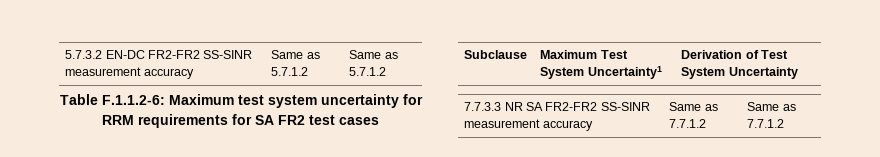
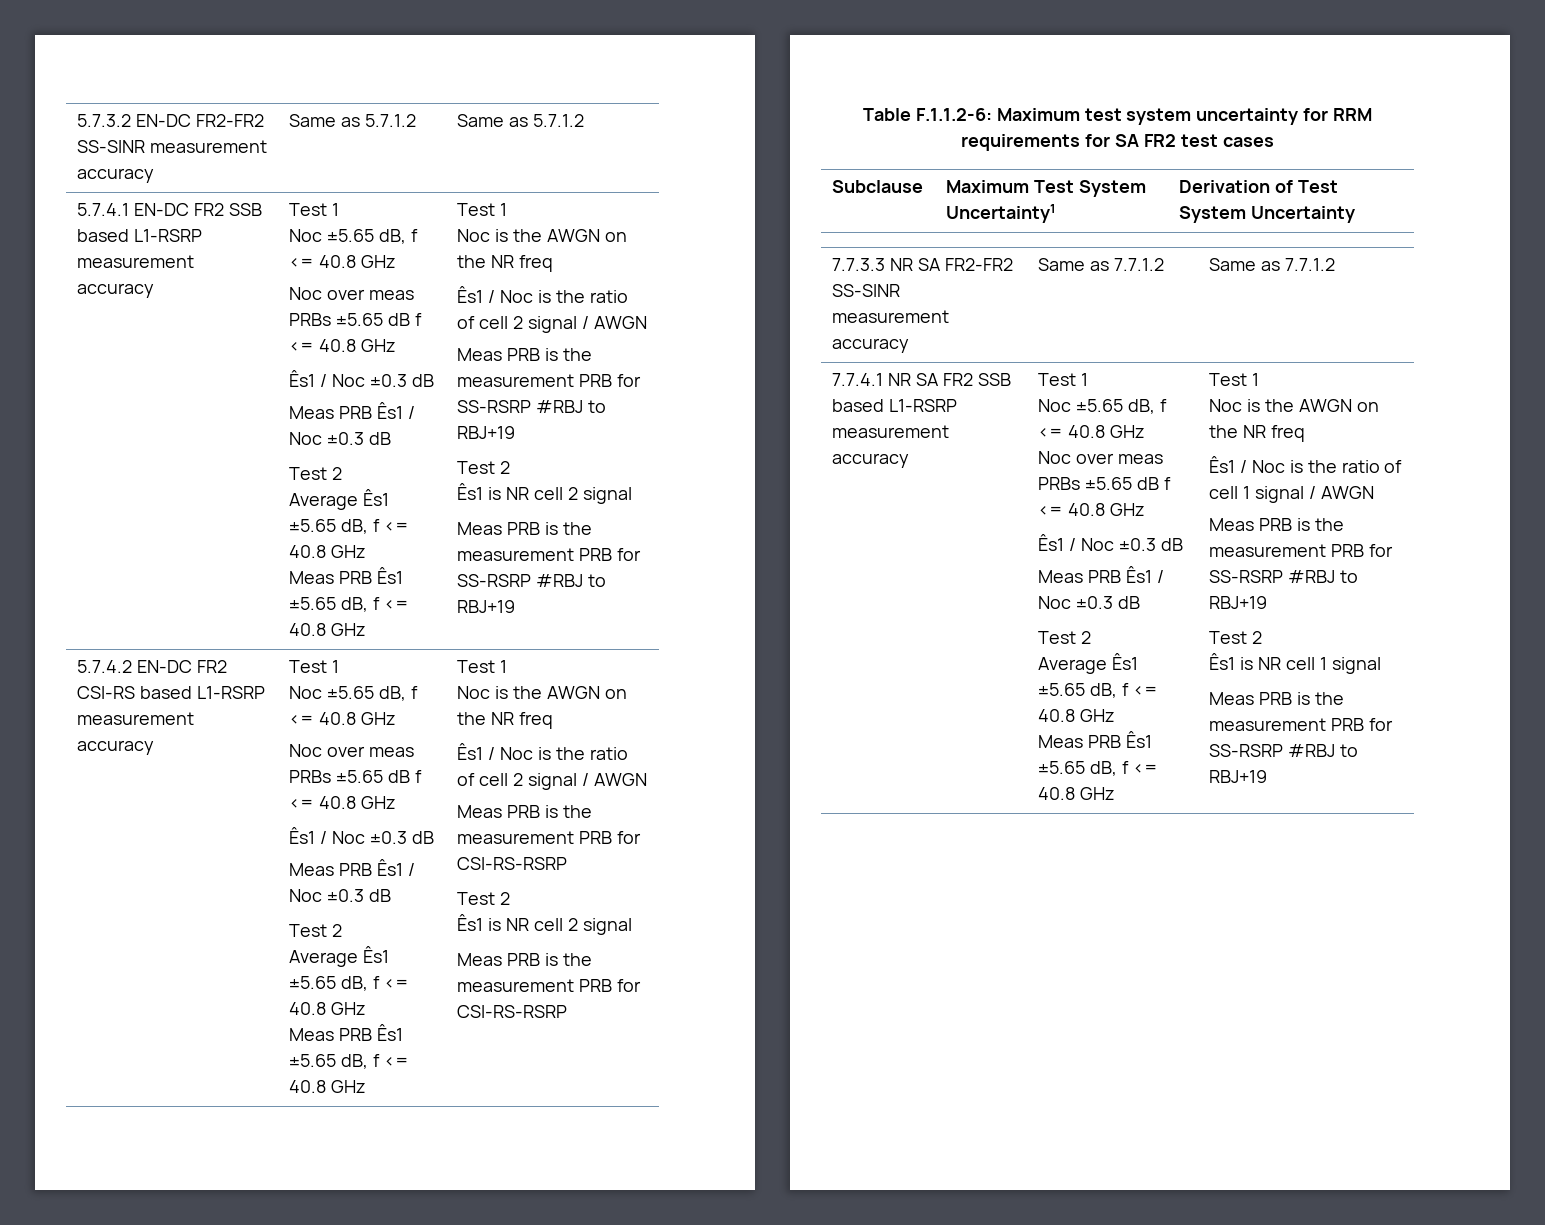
+ 5.7.4.1 EN-DC FR2 SSB based L1-RSRP measurement accuracy | Test 1
+ Noc ±5.65 dB, f <= 40.8 GHz
+ Noc over meas PRBs ±5.65 dB f <= 40.8 GHz
+ Ês1 / Noc ±0.3 dB
+ Meas PRB Ês1 / Noc ±0.3 dB
+ Test 2
+ Average Ês1 ±5.65 dB, f <= 40.8 GHz
+ Meas PRB Ês1 ±5.65 dB, f <= 40.8 GHz | Test 1
+ Noc is the AWGN on the NR freq
+ Ês1 / Noc is the ratio of cell 2 signal / AWGN
+ Meas PRB is the measurement PRB for SS-RSRP #RBJ to RBJ+19
+ Test 2
+ Ês1 is NR cell 2 signal
+ Meas PRB is the measurement PRB for SS-RSRP #RBJ to RBJ+19
+ 5.7.4.2 EN-DC FR2 CSI-RS based L1-RSRP measurement accuracy | Test 1
+ Noc ±5.65 dB, f <= 40.8 GHz
+ Noc over meas PRBs ±5.65 dB f <= 40.8 GHz
+ Ês1 / Noc ±0.3 dB
+ Meas PRB Ês1 / Noc ±0.3 dB
+ Test 2
+ Average Ês1 ±5.65 dB, f <= 40.8 GHz
+ Meas PRB Ês1 ±5.65 dB, f <= 40.8 GHz | Test 1
+ Noc is the AWGN on the NR freq
+ Ês1 / Noc is the ratio of cell 2 signal / AWGN
+ Meas PRB is the measurement PRB for CSI-RS-RSRP
+ Test 2
+ Ês1 is NR cell 2 signal
+ Meas PRB is the measurement PRB for CSI-RS-RSRP
+ 7.7.4.1 NR SA FR2 SSB based L1-RSRP measurement accuracy | Test 1
+ Noc ±5.65 dB, f <= 40.8 GHz
+ Noc over meas PRBs ±5.65 dB f <= 40.8 GHz
+ Ês1 / Noc ±0.3 dB
+ Meas PRB Ês1 / Noc ±0.3 dB
+ Test 2
+ Average Ês1 ±5.65 dB, f <= 40.8 GHz
+ Meas PRB Ês1 ±5.65 dB, f <= 40.8 GHz | Test 1
+ Noc is the AWGN on the NR freq
+ Ês1 / Noc is the ratio of cell 1 signal / AWGN
+ Meas PRB is the measurement PRB for SS-RSRP #RBJ to RBJ+19
+ Test 2
+ Ês1 is NR cell 1 signal
+ Meas PRB is the measurement PRB for SS-RSRP #RBJ to RBJ+19

